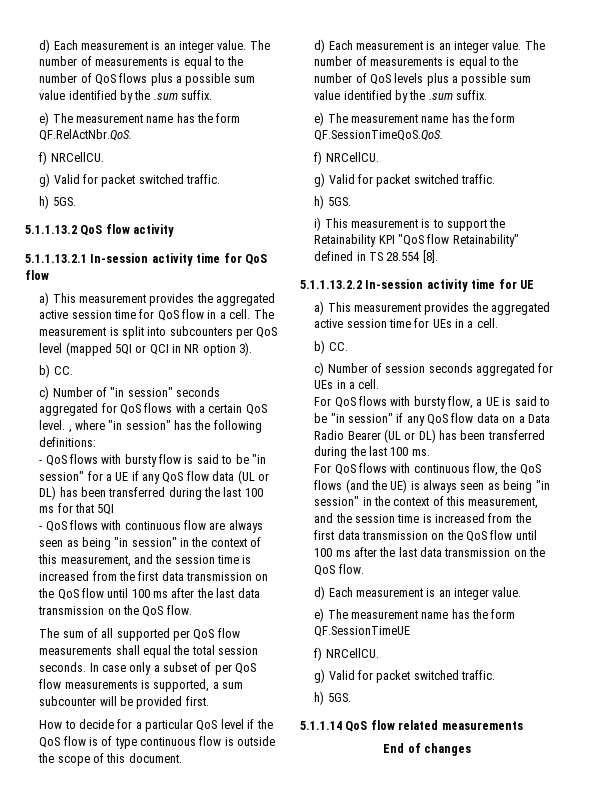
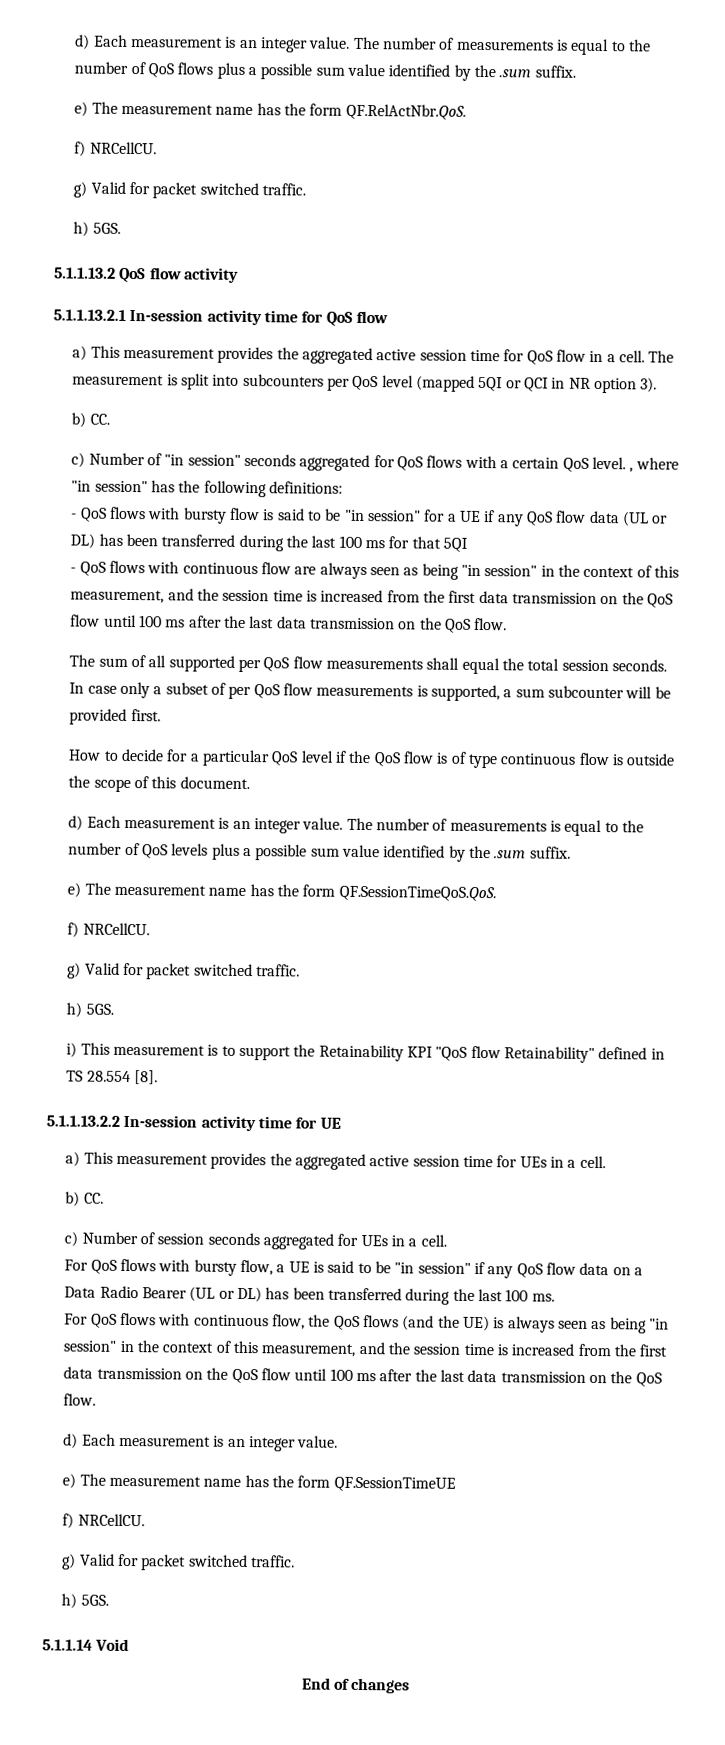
- 5.1.1.14 QoS flow related measurements
+ 5.1.1.14 Void

